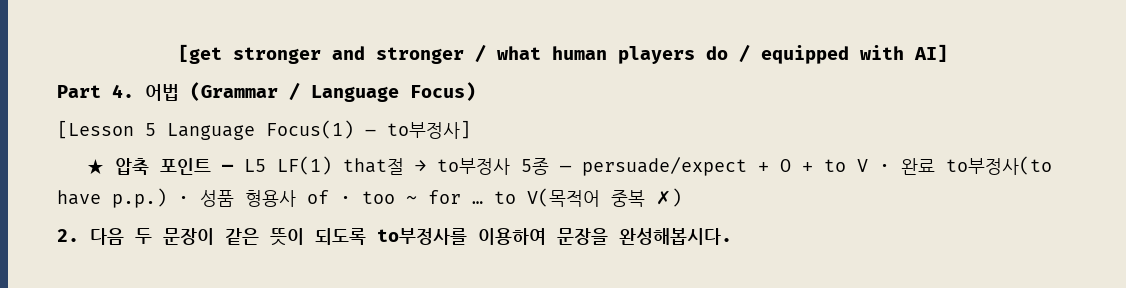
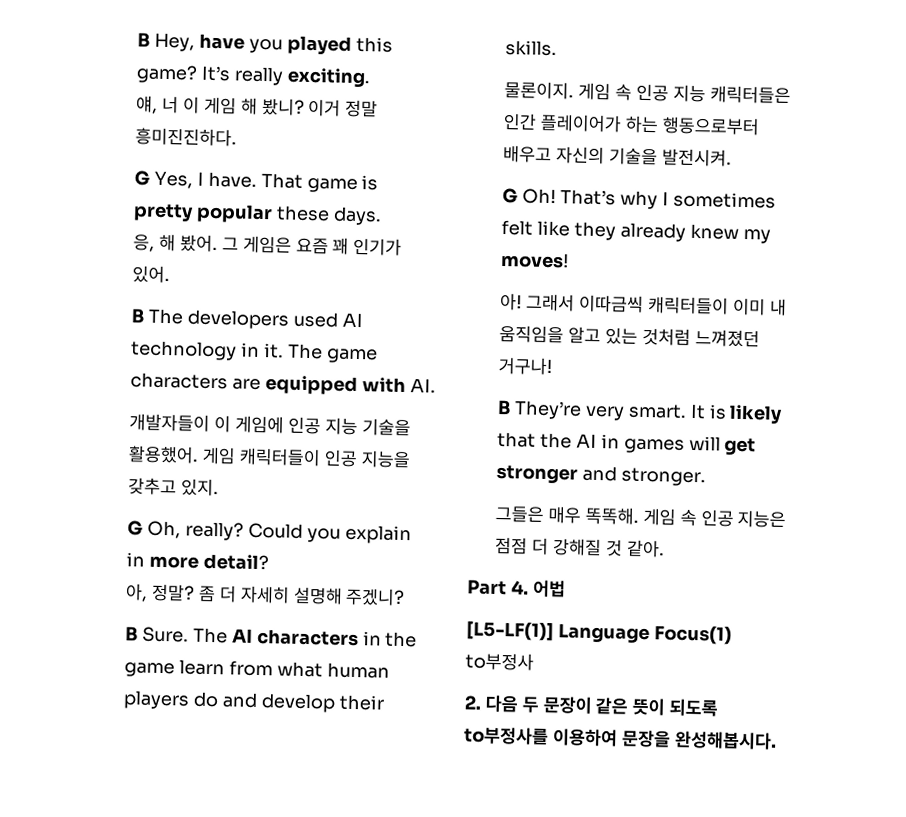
- [get stronger and stronger / what human players do / equipped with AI]
- Part 4. 어법 (Grammar / Language Focus)
- [Lesson 5 Language Focus(1) – to부정사]
- ★ 압축 포인트 — L5 LF(1) that절 → to부정사 5종 — persuade/expect + O + to V · 완료 to부정사(to have p.p.) · 성품 형용사 of · too ~ for … to V(목적어 중복 ✗)
+ B Hey, have you played this game? It’s really exciting.
+ 얘, 너 이 게임 해 봤니? 이거 정말 흥미진진하다.
+ G Yes, I have. That game is pretty popular these days.
+ 응, 해 봤어. 그 게임은 요즘 꽤 인기가 있어.
+ B The developers used AI technology in it. The game characters are equipped with AI.
+ 개발자들이 이 게임에 인공 지능 기술을 활용했어. 게임 캐릭터들이 인공 지능을 갖추고 있지.
+ G Oh, really? Could you explain in more detail?
+ 아, 정말? 좀 더 자세히 설명해 주겠니?
+ B Sure. The AI characters in the game learn from what human players do and develop their skills.
+ 물론이지. 게임 속 인공 지능 캐릭터들은 인간 플레이어가 하는 행동으로부터 배우고 자신의 기술을 발전시켜.
+ G Oh! That’s why I sometimes felt like they already knew my moves!
+ 아! 그래서 이따금씩 캐릭터들이 이미 내 움직임을 알고 있는 것처럼 느껴졌던 거구나!
+ B They’re very smart. It is likely that the AI in games will get stronger and stronger.
+ 그들은 매우 똑똑해. 게임 속 인공 지능은 점점 더 강해질 것 같아.
+ Part 4. 어법
+ [L5-LF(1)] Language Focus(1) to부정사

